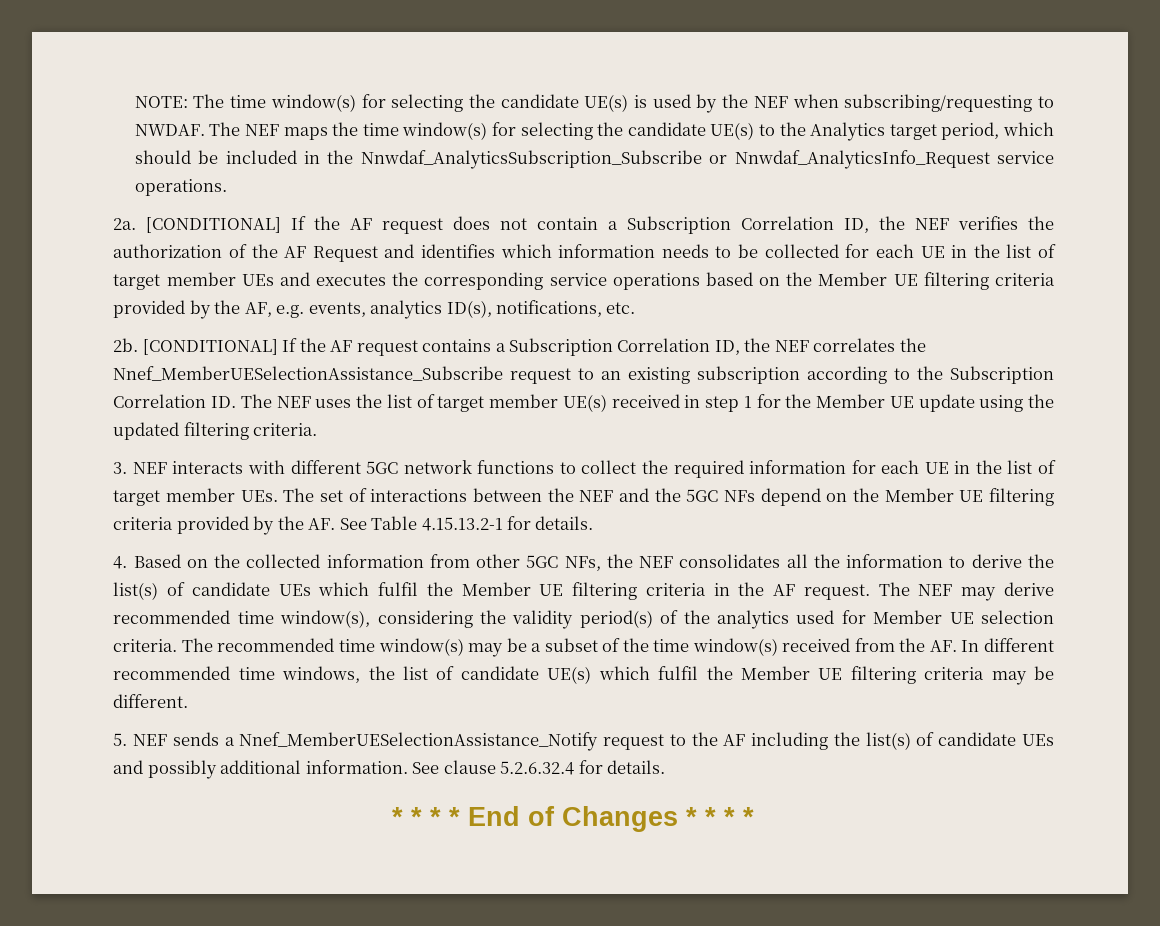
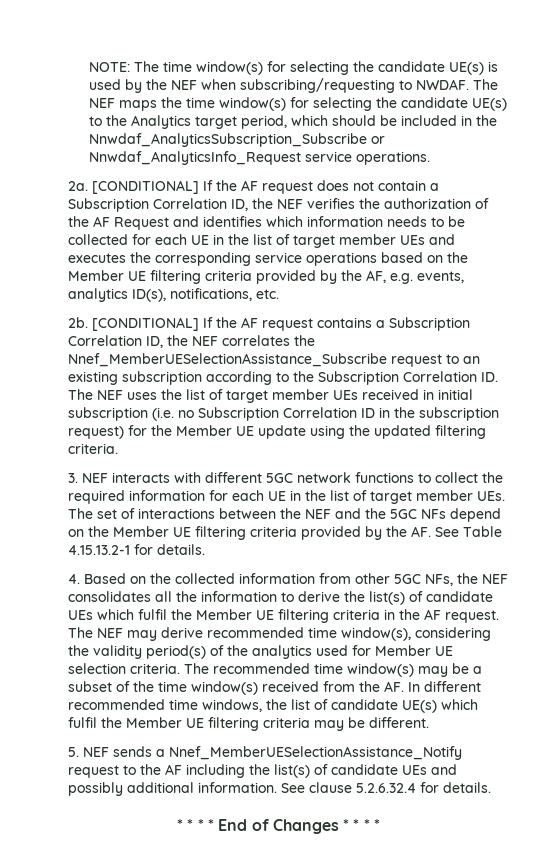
- [CONDITIONAL] If the AF request contains a Subscription Correlation ID, the NEF correlates the Nnef_MemberUESelectionAssistance_Subscribe request to an existing subscription according to the Subscription Correlation ID. The NEF uses the list of target member UE(s) received in step 1 for the Member UE update using the updated filtering criteria.
+ [CONDITIONAL] If the AF request contains a Subscription Correlation ID, the NEF correlates the Nnef_MemberUESelectionAssistance_Subscribe request to an existing subscription according to the Subscription Correlation ID. The NEF uses the list of target member UEs received in initial subscription (i.e. no Subscription Correlation ID in the subscription request) for the Member UE update using the updated filtering criteria.

